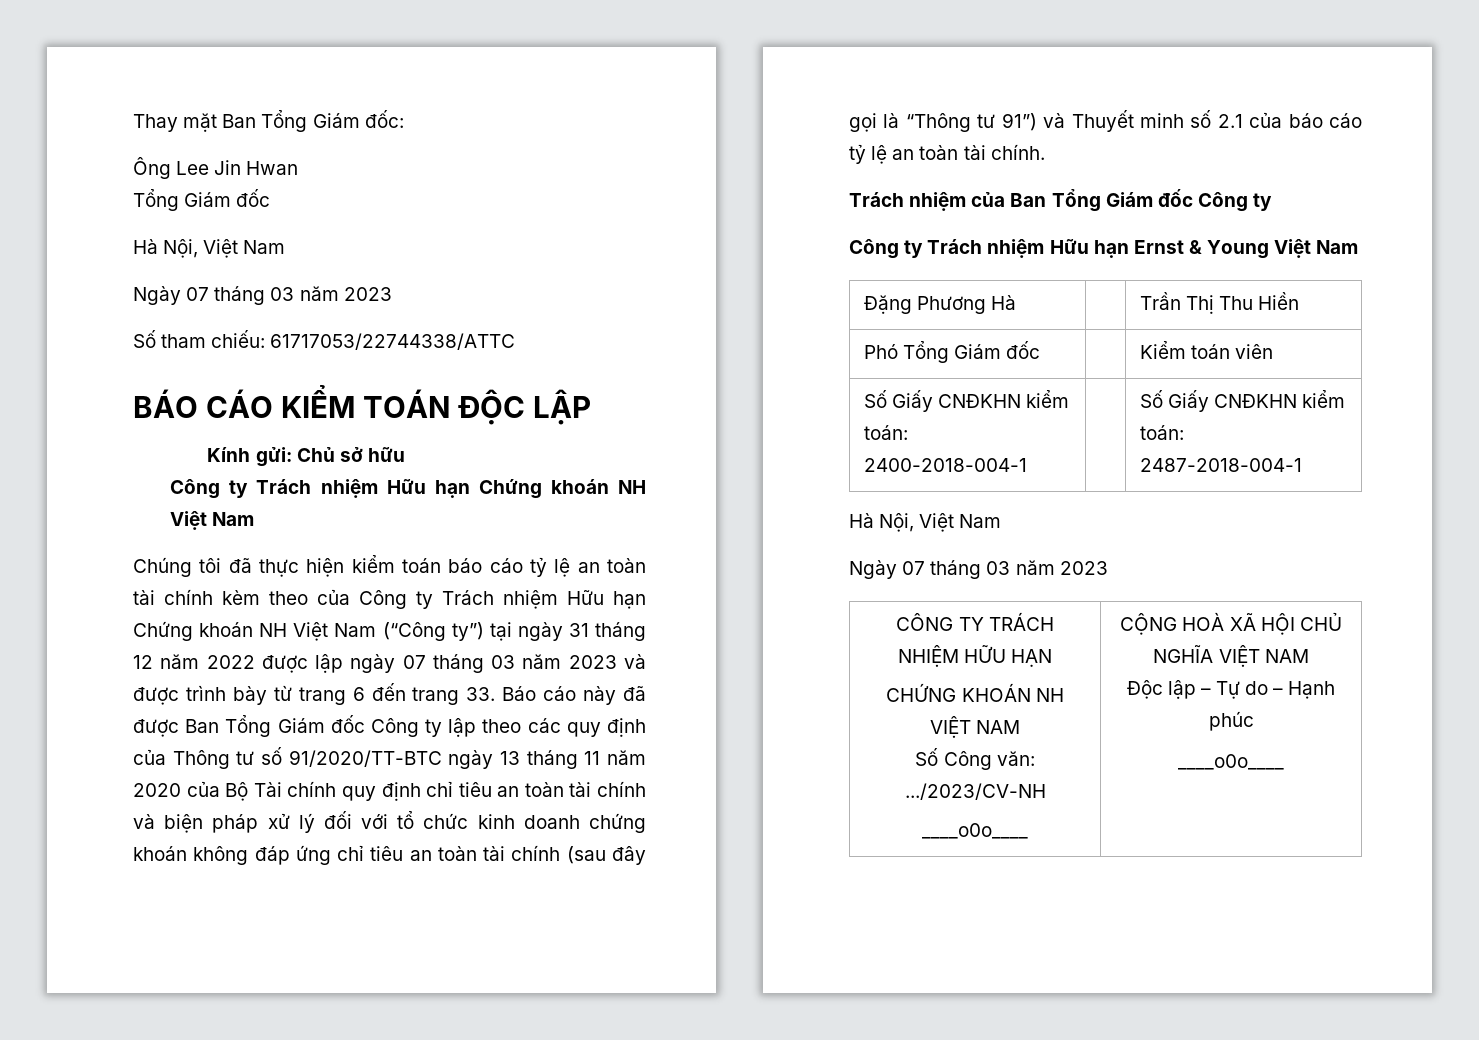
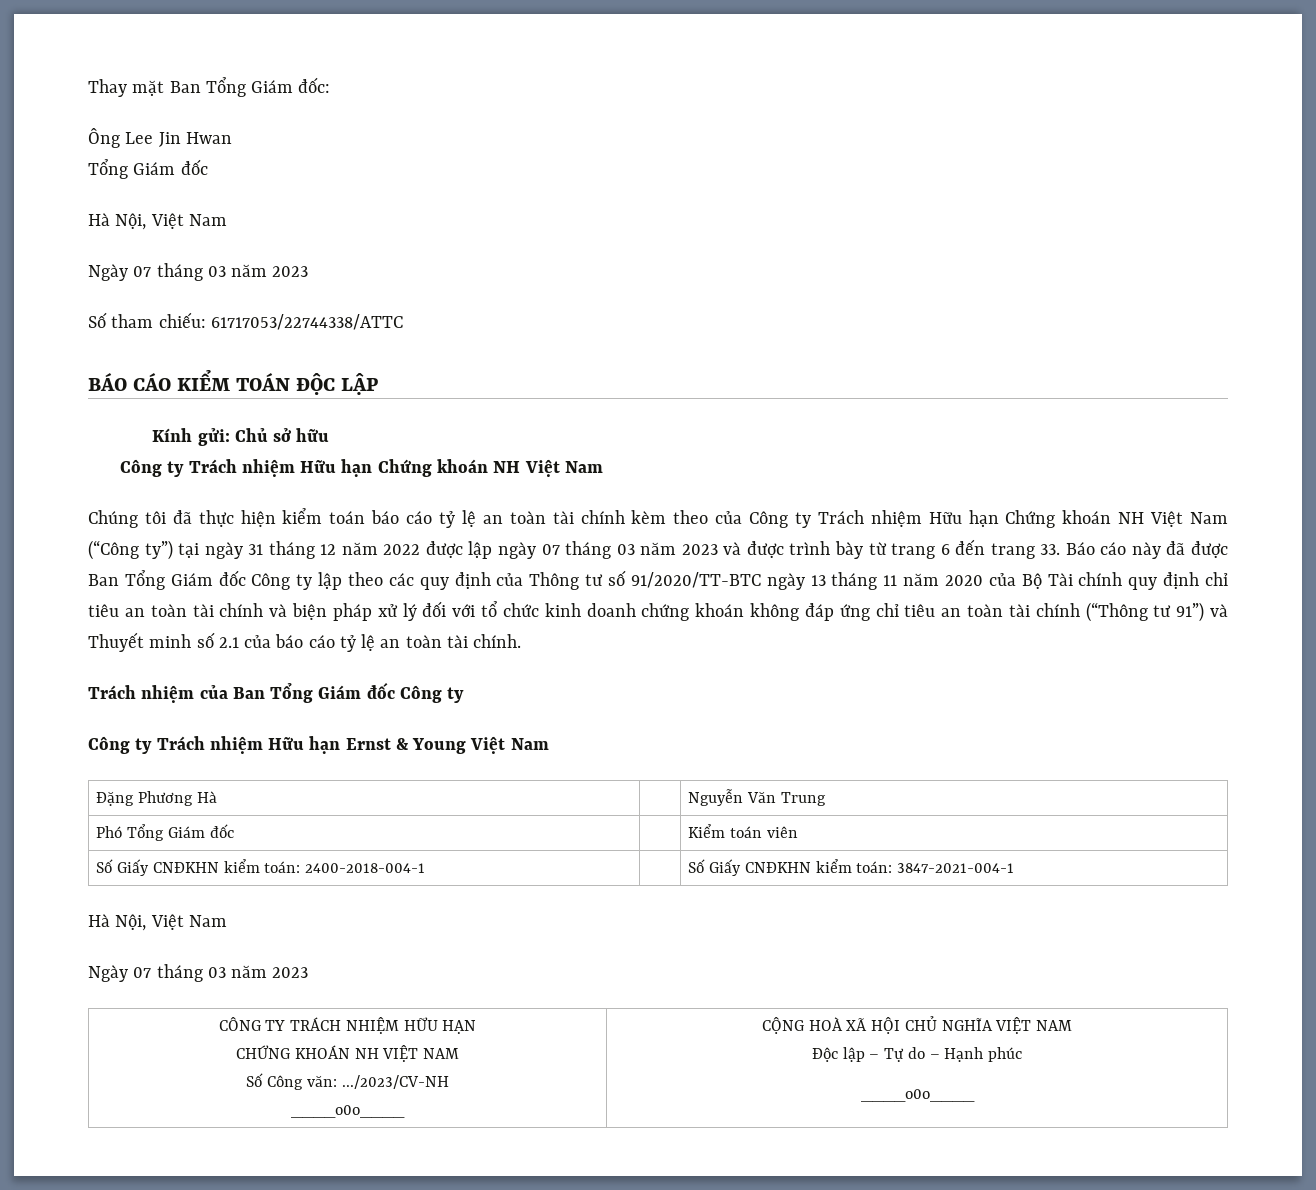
- Chúng tôi đã thực hiện kiểm toán báo cáo tỷ lệ an toàn tài chính kèm theo của Công ty Trách nhiệm Hữu hạn Chứng khoán NH Việt Nam (“Công ty”) tại ngày 31 tháng 12 năm 2022 được lập ngày 07 tháng 03 năm 2023 và được trình bày từ trang 6 đến trang 33. Báo cáo này đã được Ban Tổng Giám đốc Công ty lập theo các quy định của Thông tư số 91/2020/TT-BTC ngày 13 tháng 11 năm 2020 của Bộ Tài chính quy định chỉ tiêu an toàn tài chính và biện pháp xử lý đối với tổ chức kinh doanh chứng khoán không đáp ứng chỉ tiêu an toàn tài chính (sau đây gọi là “Thông tư 91”) và Thuyết minh số 2.1 của báo cáo tỷ lệ an toàn tài chính.
+ Chúng tôi đã thực hiện kiểm toán báo cáo tỷ lệ an toàn tài chính kèm theo của Công ty Trách nhiệm Hữu hạn Chứng khoán NH Việt Nam (“Công ty”) tại ngày 31 tháng 12 năm 2022 được lập ngày 07 tháng 03 năm 2023 và được trình bày từ trang 6 đến trang 33. Báo cáo này đã được Ban Tổng Giám đốc Công ty lập theo các quy định của Thông tư số 91/2020/TT-BTC ngày 13 tháng 11 năm 2020 của Bộ Tài chính quy định chỉ tiêu an toàn tài chính và biện pháp xử lý đối với tổ chức kinh doanh chứng khoán không đáp ứng chỉ tiêu an toàn tài chính (“Thông tư 91”) và Thuyết minh số 2.1 của báo cáo tỷ lệ an toàn tài chính.
- Đặng Phương Hà | | Trần Thị Thu Hiền
+ Đặng Phương Hà | | Nguyễn Văn Trung
- Số Giấy CNĐKHN kiểm toán: 2400-2018-004-1 | | Số Giấy CNĐKHN kiểm toán: 2487-2018-004-1
+ Số Giấy CNĐKHN kiểm toán: 2400-2018-004-1 | | Số Giấy CNĐKHN kiểm toán: 3847-2021-004-1

